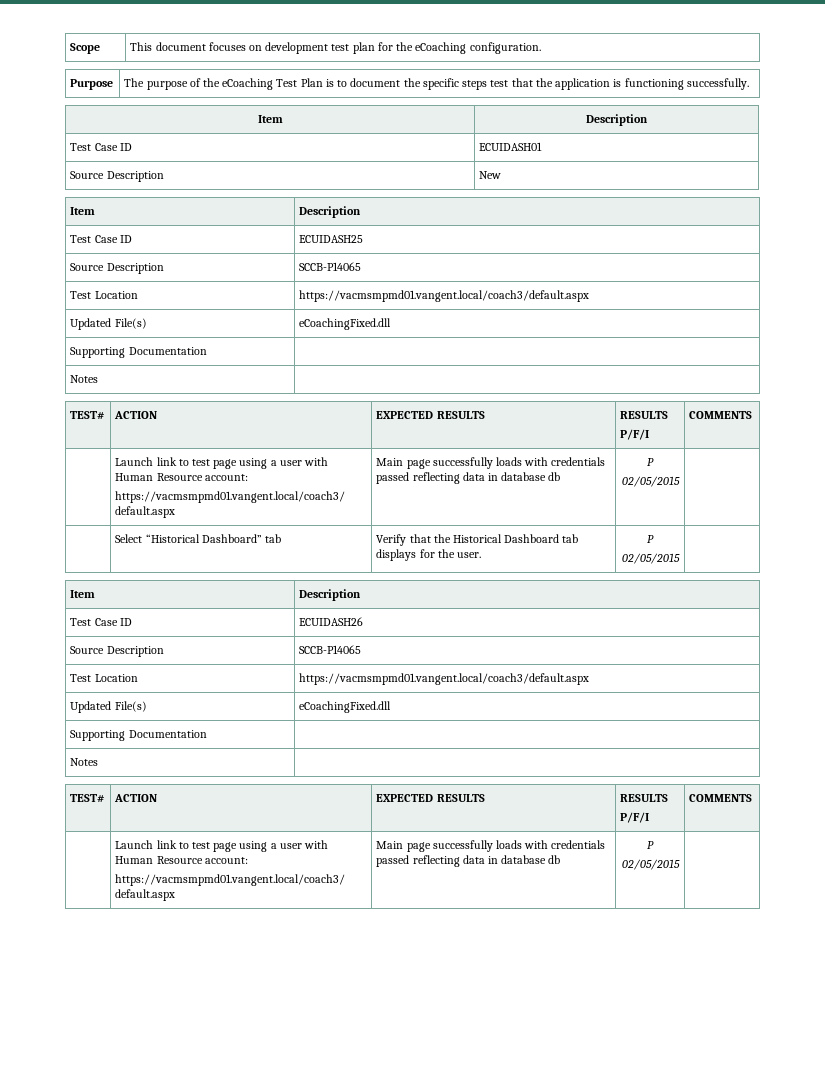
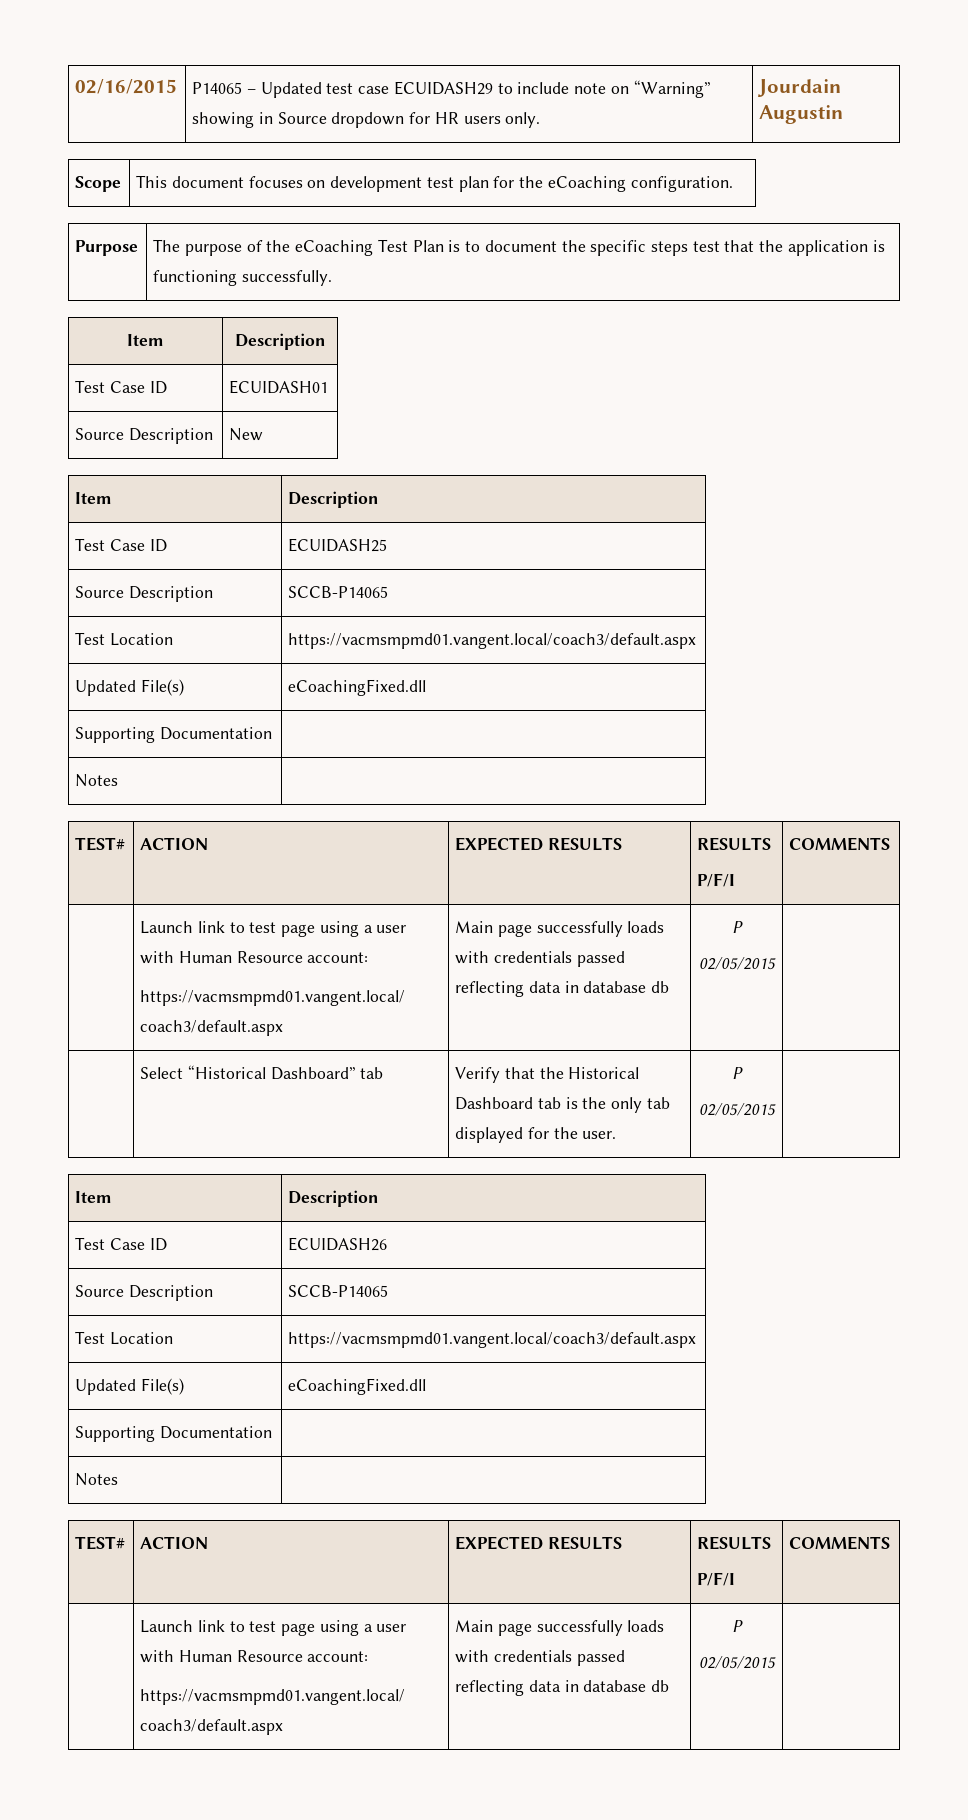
+ 02/16/2015 | P14065 – Updated test case ECUIDASH29 to include note on “Warning” showing in Source dropdown for HR users only. | Jourdain Augustin
- | Select “Historical Dashboard” tab | Verify that the Historical Dashboard tab displays for the user. | P
+ | Select “Historical Dashboard” tab | Verify that the Historical Dashboard tab is the only tab displayed for the user. | P

